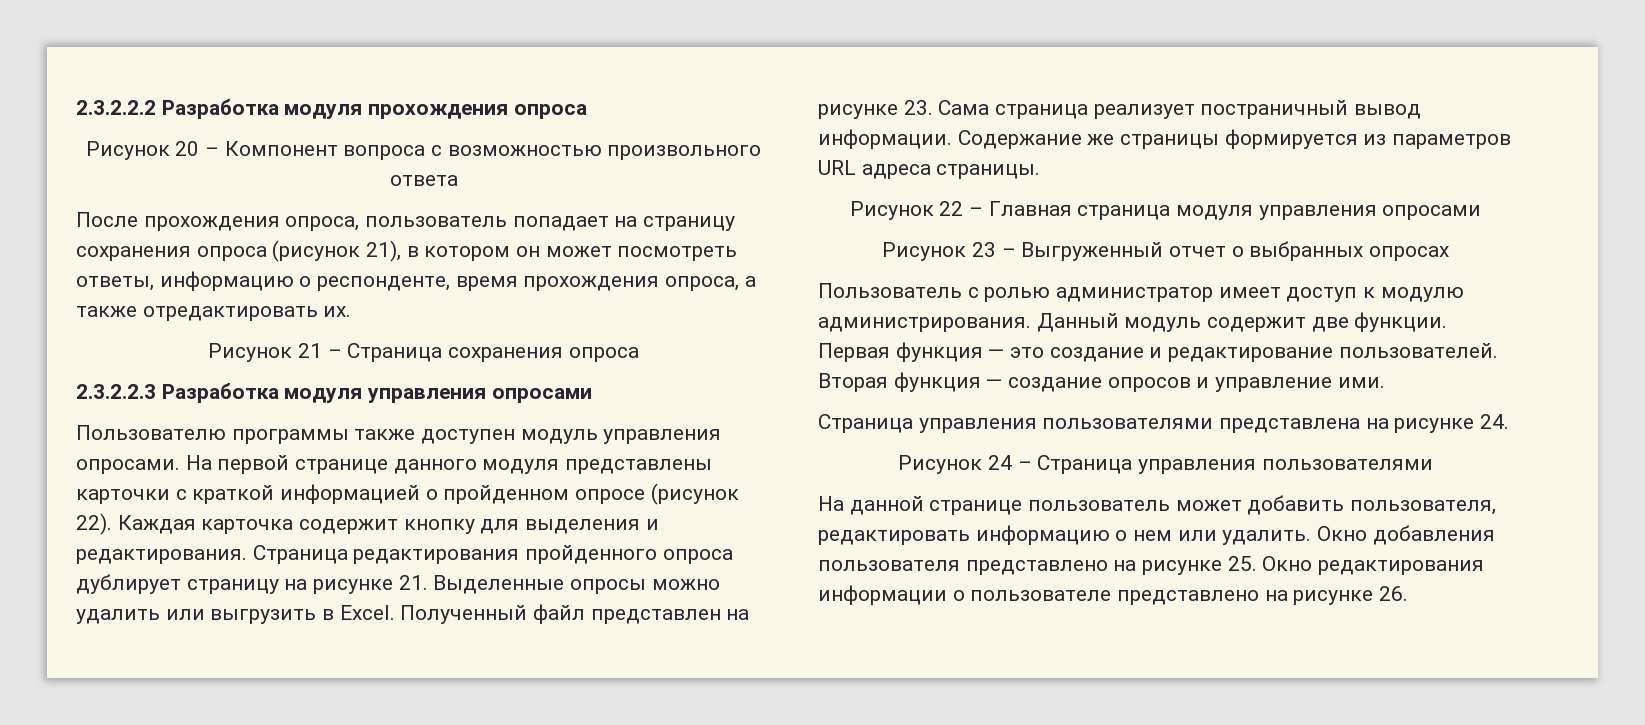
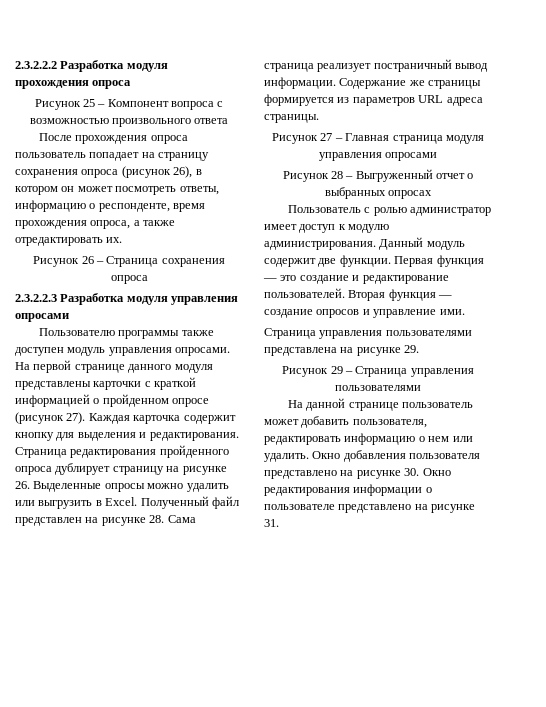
- Рисунок 20 – Компонент вопроса с возможностью произвольного ответа
+ Рисунок 25 – Компонент вопроса с возможностью произвольного ответа
- После прохождения опроса, пользователь попадает на страницу сохранения опроса (рисунок 21), в котором он может посмотреть ответы, информацию о респонденте, время прохождения опроса, а также отредактировать их.
+ После прохождения опроса пользователь попадает на страницу сохранения опроса (рисунок 26), в котором он может посмотреть ответы, информацию о респонденте, время прохождения опроса, а также отредактировать их.
- Рисунок 21 – Страница сохранения опроса
+ Рисунок 26 – Страница сохранения опроса
- На первой странице данного модуля представлены карточки с краткой информацией о пройденном опросе (рисунок 22).
+ На первой странице данного модуля представлены карточки с краткой информацией о пройденном опросе (рисунок 27).
- Страница редактирования пройденного опроса дублирует страницу на рисунке 21. Выделенные опросы можно удалить или выгрузить в Excel.
+ Страница редактирования пройденного опроса дублирует страницу на рисунке 26. Выделенные опросы можно удалить или выгрузить в Excel.
- Полученный файл представлен на рисунке 23. Сама страница реализует постраничный вывод информации.
+ Полученный файл представлен на рисунке 28. Сама страница реализует постраничный вывод информации.
- Рисунок 22 – Главная страница модуля управления опросами
+ Рисунок 27 – Главная страница модуля управления опросами
- Рисунок 23 – Выгруженный отчет о выбранных опросах
+ Рисунок 28 – Выгруженный отчет о выбранных опросах
- Страница управления пользователями представлена на рисунке 24.
- Рисунок 24 – Страница управления пользователями
+ Страница управления пользователями представлена на рисунке 29.
+ Рисунок 29 – Страница управления пользователями
- Окно добавления пользователя представлено на рисунке 25. Окно редактирования информации о пользователе представлено на рисунке 26.
+ Окно добавления пользователя представлено на рисунке 30. Окно редактирования информации о пользователе представлено на рисунке 31.

